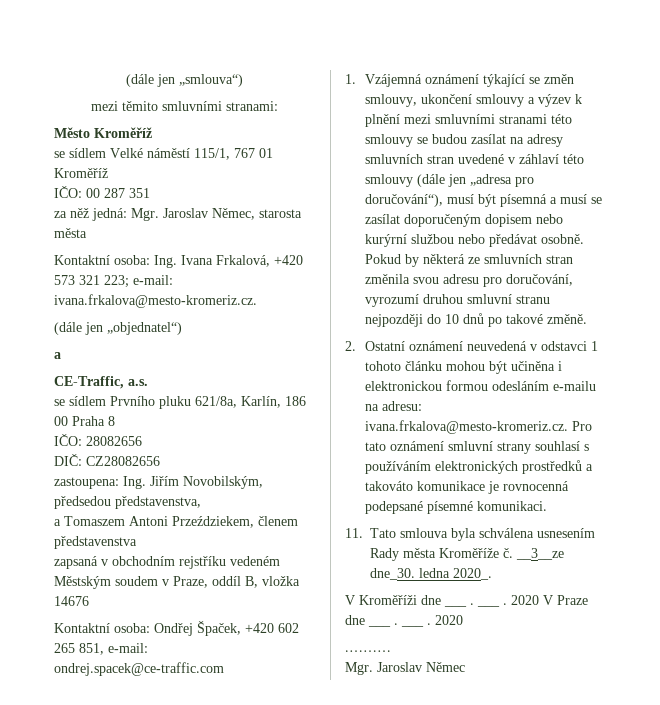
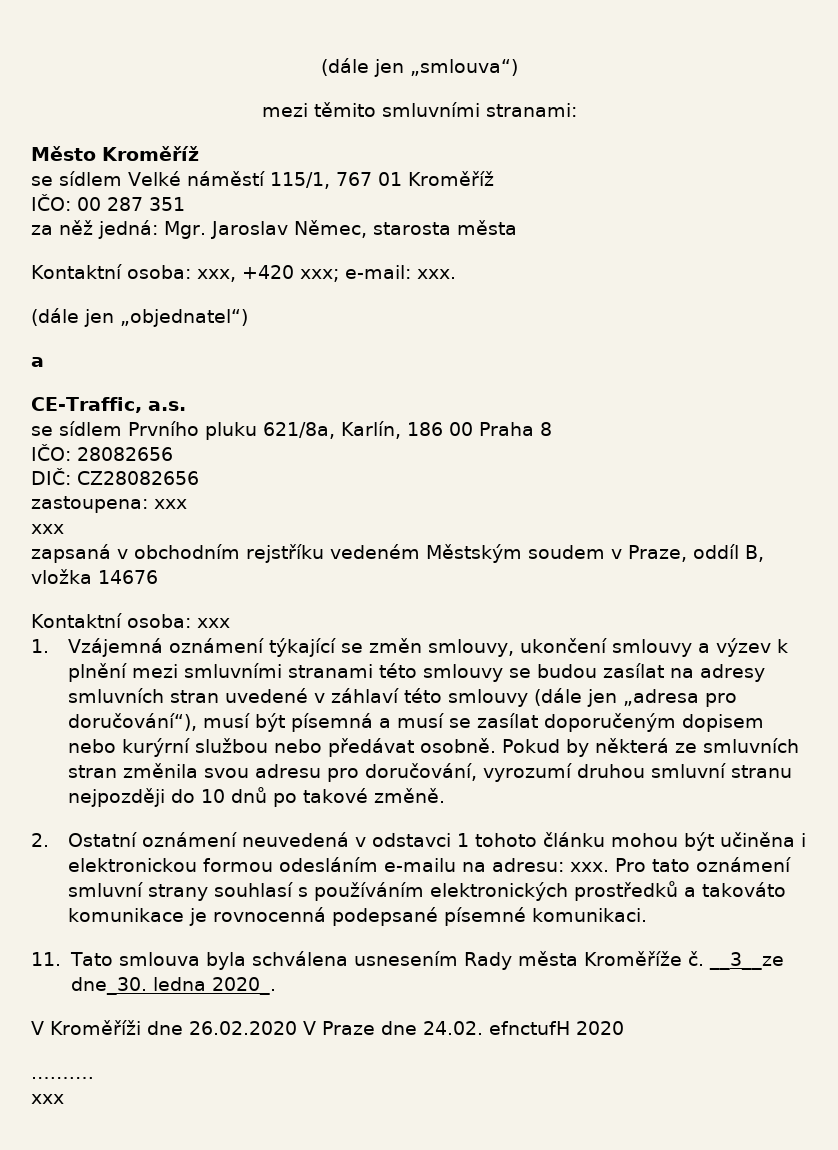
- Kontaktní osoba: Ing. Ivana Frkalová, +420 573 321 223; e-mail: ivana.frkalova@mesto-kromeriz.cz.
+ Kontaktní osoba: xxx, +420 xxx; e-mail: xxx.
- zastoupena: Ing. Jiřím Novobilským, předsedou představenstva,
- a Tomaszem Antoni Przeździekem, členem představenstva
+ zastoupena: xxx
+ xxx
- Kontaktní osoba: Ondřej Špaček, +420 602 265 851, e-mail: ondrej.spacek@ce-traffic.com
+ Kontaktní osoba: xxx
- 2. Ostatní oznámení neuvedená v odstavci 1 tohoto článku mohou být učiněna i elektronickou formou odesláním e-mailu na adresu: ivana.frkalova@mesto-kromeriz.cz. Pro tato oznámení smluvní strany souhlasí s používáním elektronických prostředků a takováto komunikace je rovnocenná podepsané písemné komunikaci.
+ 2. Ostatní oznámení neuvedená v odstavci 1 tohoto článku mohou být učiněna i elektronickou formou odesláním e-mailu na adresu: xxx. Pro tato oznámení smluvní strany souhlasí s používáním elektronických prostředků a takováto komunikace je rovnocenná podepsané písemné komunikaci.
- V Kroměříži dne ___ . ___ . 2020 V Praze dne ___ . ___ . 2020
+ V Kroměříži dne 26.02.2020 V Praze dne 24.02. efnctufH 2020
  .………
- Mgr. Jaroslav Němec
+ xxx

